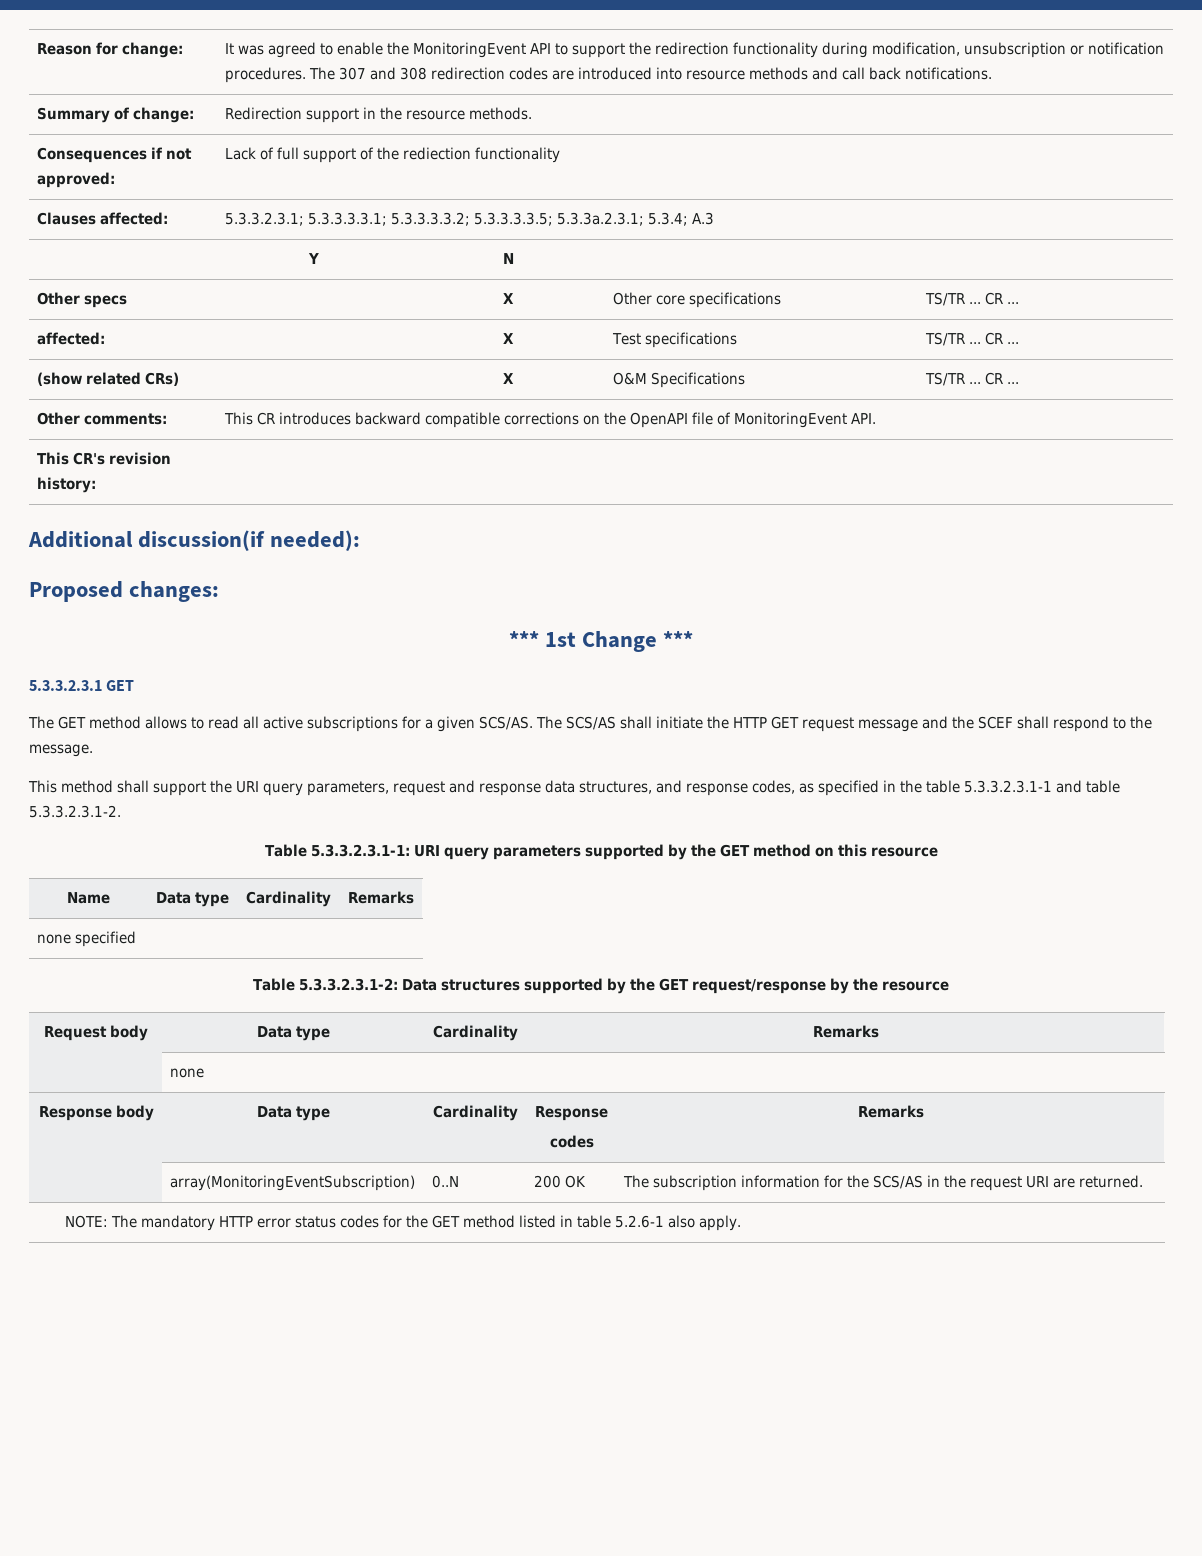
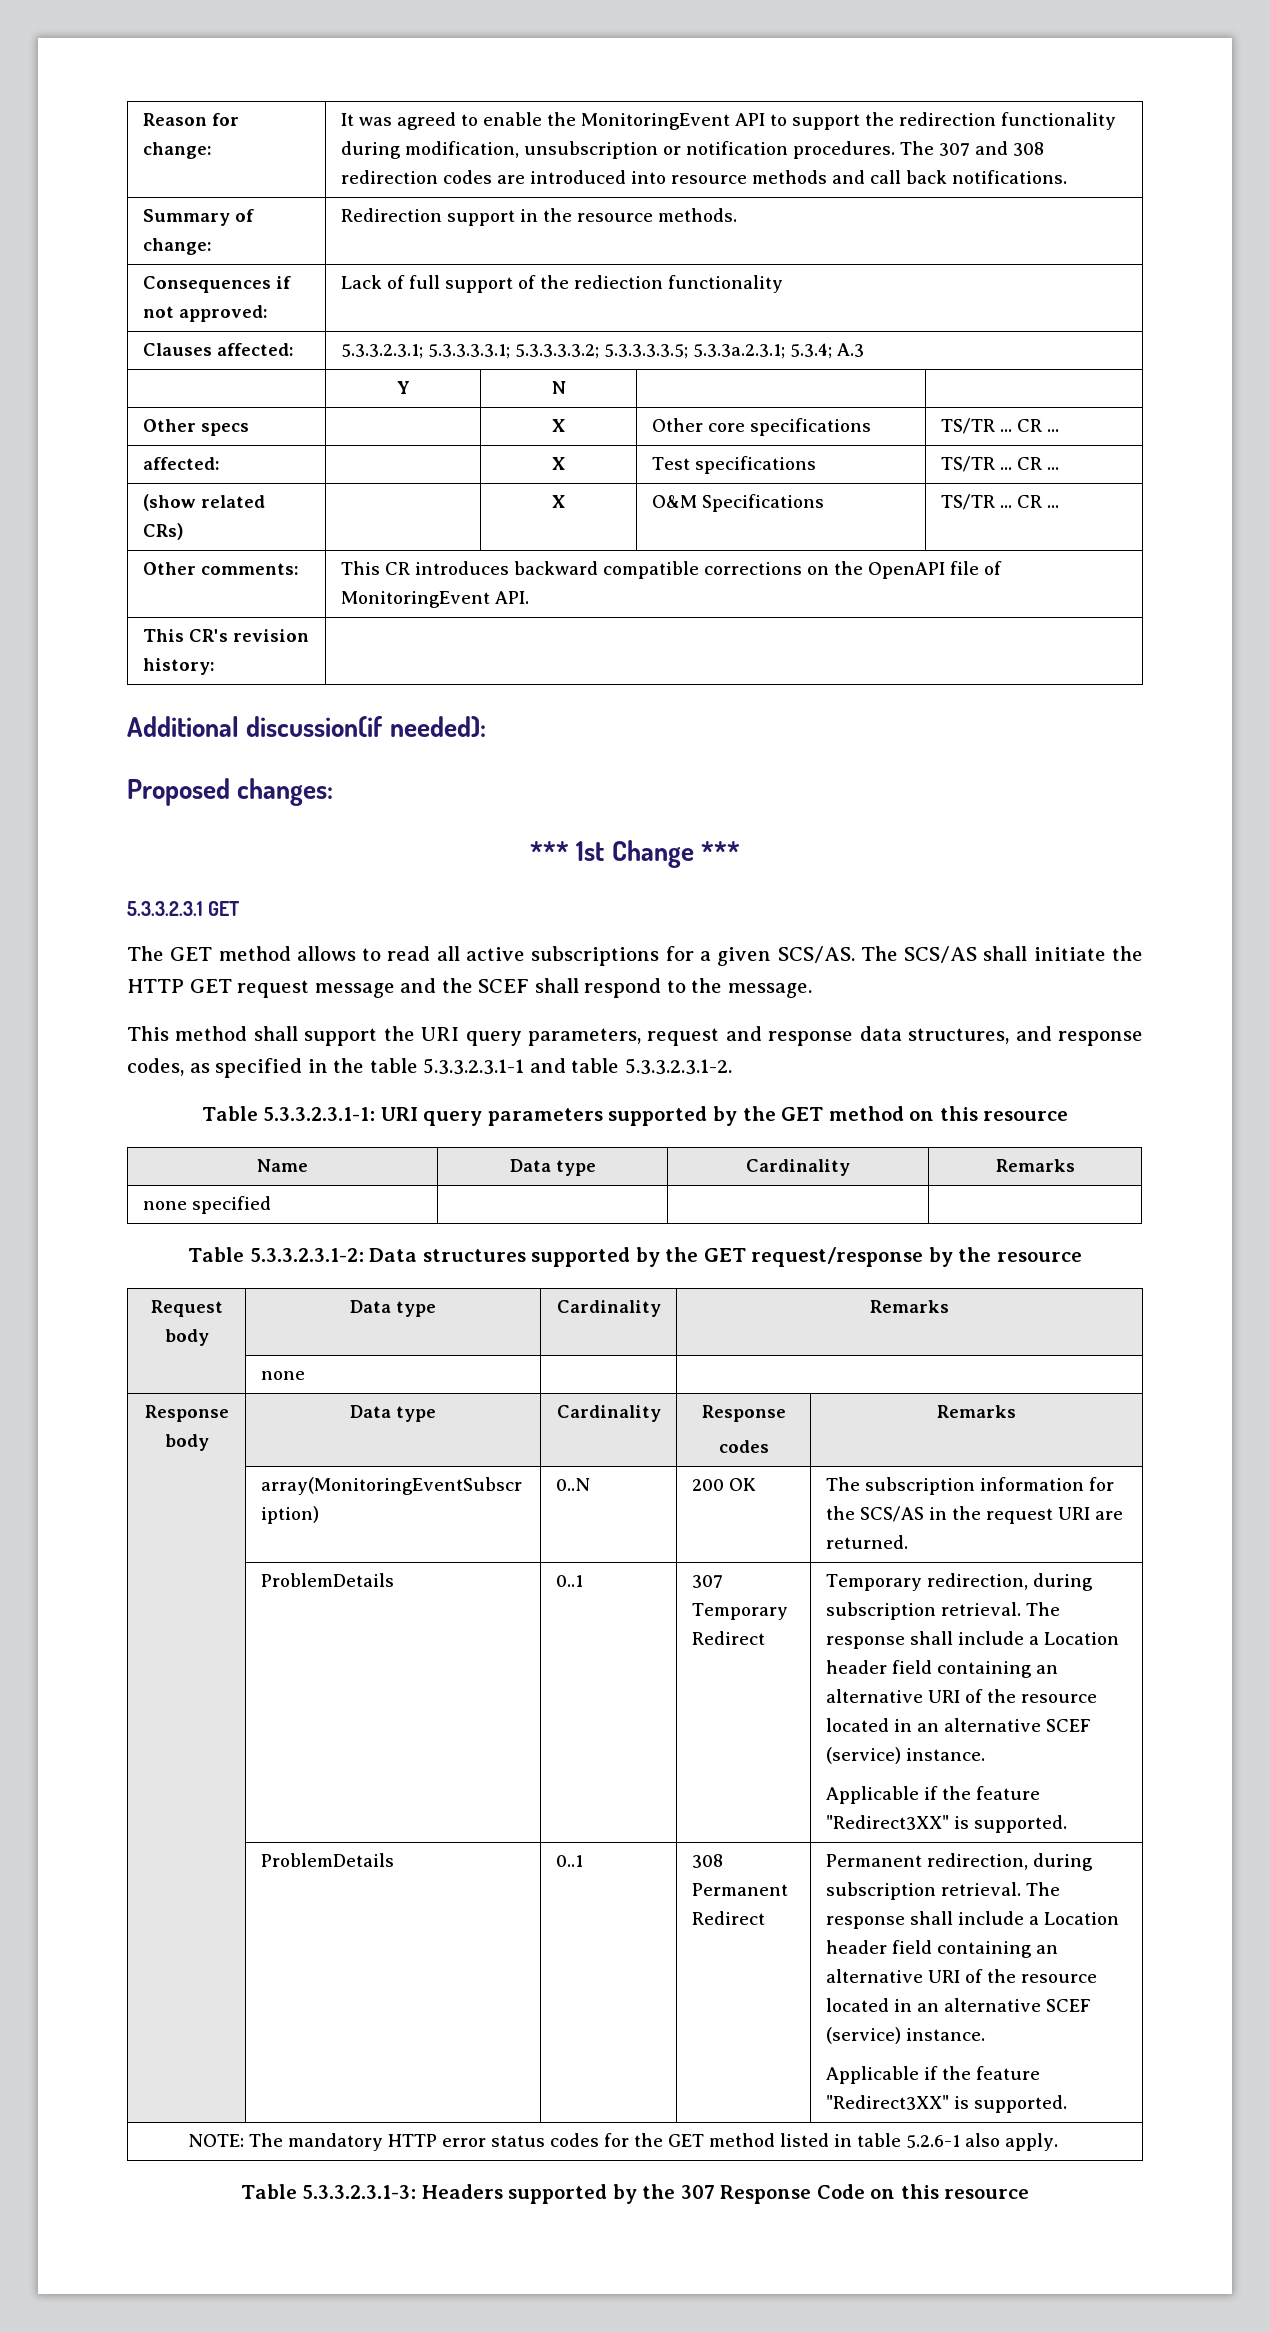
+ | ProblemDetails | 0..1 | 307 Temporary Redirect | Temporary redirection, during subscription retrieval. The response shall include a Location header field containing an alternative URI of the resource located in an alternative SCEF (service) instance.
+ Applicable if the feature "Redirect3XX" is supported.
+ | ProblemDetails | 0..1 | 308 Permanent Redirect | Permanent redirection, during subscription retrieval. The response shall include a Location header field containing an alternative URI of the resource located in an alternative SCEF (service) instance.
+ Applicable if the feature "Redirect3XX" is supported.
+ Table 5.3.3.2.3.1-3: Headers supported by the 307 Response Code on this resource

